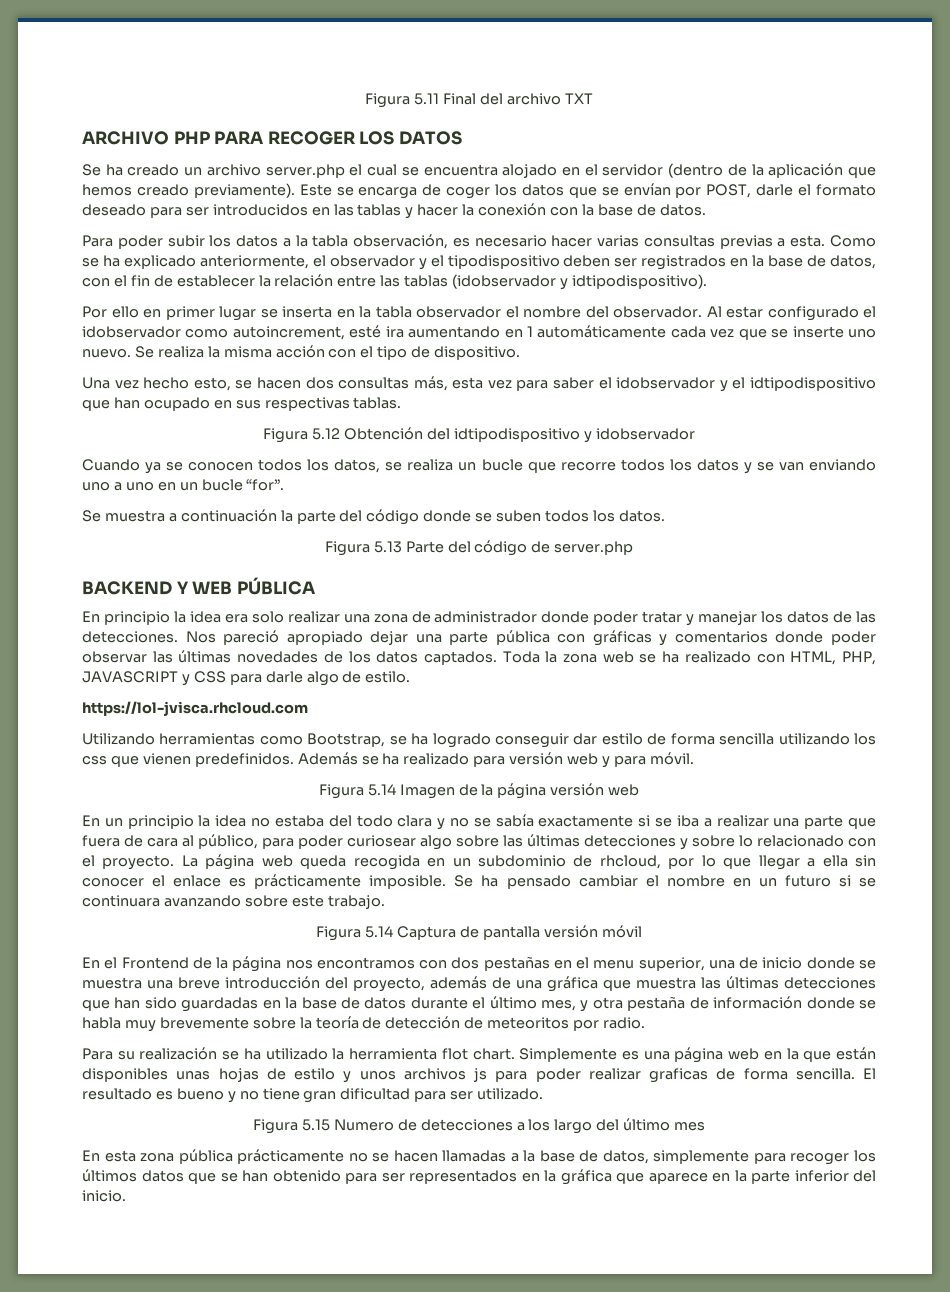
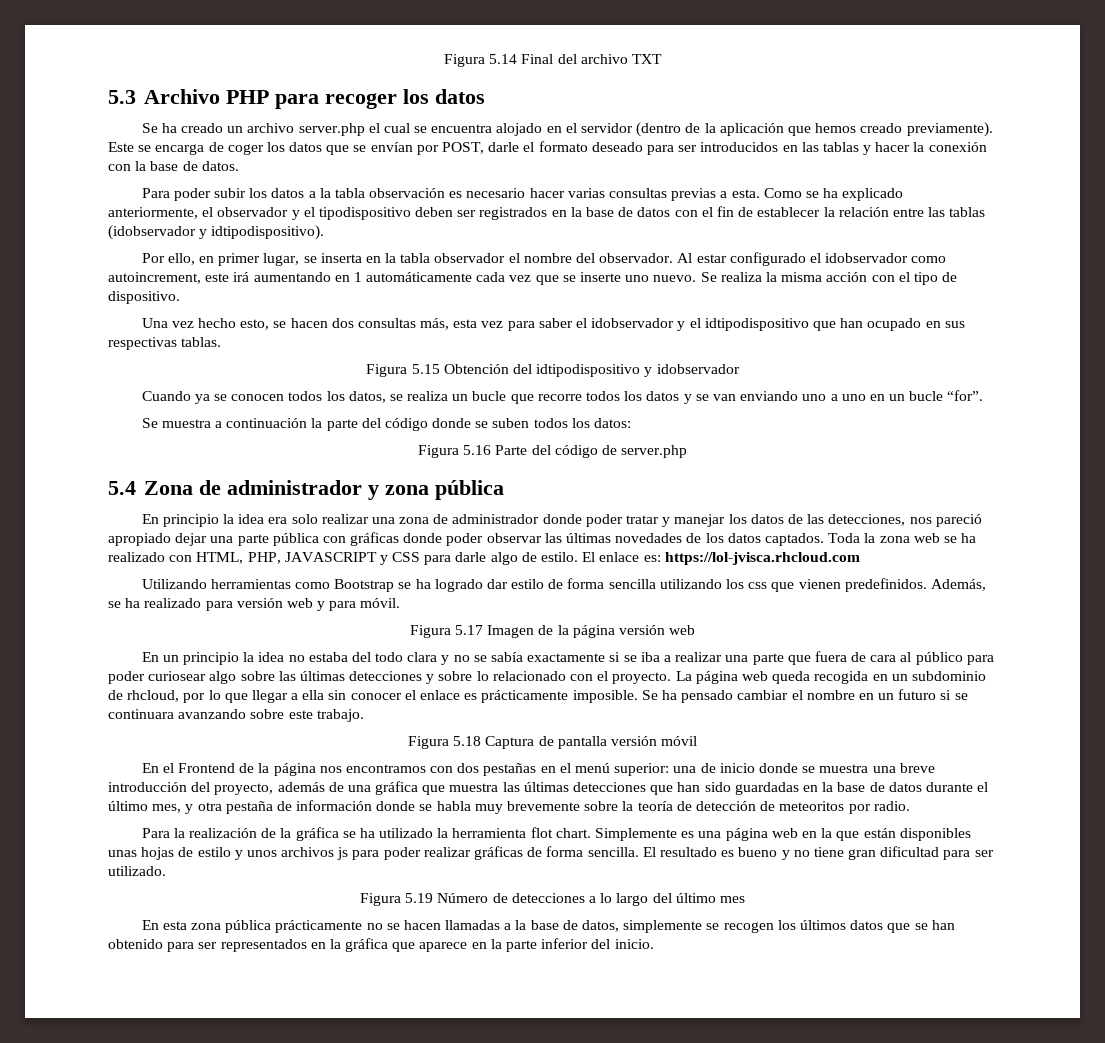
- Figura 5.11 Final del archivo TXT
+ Figura 5.14 Final del archivo TXT
- ARCHIVO PHP PARA RECOGER LOS DATOS
+ 5.3 Archivo PHP para recoger los datos
- Para poder subir los datos a la tabla observación, es necesario hacer varias consultas previas a esta.
+ Para poder subir los datos a la tabla observación es necesario hacer varias consultas previas a esta.
- Como se ha explicado anteriormente, el observador y el tipodispositivo deben ser registrados en la base de datos, con el fin de establecer la relación entre las tablas (idobservador y idtipodispositivo).
+ Como se ha explicado anteriormente, el observador y el tipodispositivo deben ser registrados en la base de datos con el fin de establecer la relación entre las tablas (idobservador y idtipodispositivo).
- Por ello en primer lugar se inserta en la tabla observador el nombre del observador.
+ Por ello, en primer lugar, se inserta en la tabla observador el nombre del observador.
- Al estar configurado el idobservador como autoincrement, esté ira aumentando en 1 automáticamente cada vez que se inserte uno nuevo.
+ Al estar configurado el idobservador como autoincrement, este irá aumentando en 1 automáticamente cada vez que se inserte uno nuevo.
- Figura 5.12 Obtención del idtipodispositivo y idobservador
+ Figura 5.15 Obtención del idtipodispositivo y idobservador
- Se muestra a continuación la parte del código donde se suben todos los datos.
- Figura 5.13 Parte del código de server.php
+ Se muestra a continuación la parte del código donde se suben todos los datos:
+ Figura 5.16 Parte del código de server.php
- BACKEND Y WEB PÚBLICA
+ 5.4 Zona de administrador y zona pública
- En principio la idea era solo realizar una zona de administrador donde poder tratar y manejar los datos de las detecciones. Nos pareció apropiado dejar una parte pública con gráficas y comentarios donde poder observar las últimas novedades de los datos captados.
+ En principio la idea era solo realizar una zona de administrador donde poder tratar y manejar los datos de las detecciones, nos pareció apropiado dejar una parte pública con gráficas donde poder observar las últimas novedades de los datos captados.
- Toda la zona web se ha realizado con HTML, PHP, JAVASCRIPT y CSS para darle algo de estilo.
- https://lol-jvisca.rhcloud.com
+ Toda la zona web se ha realizado con HTML, PHP, JAVASCRIPT y CSS para darle algo de estilo. El enlace es: https://lol-jvisca.rhcloud.com
- Utilizando herramientas como Bootstrap, se ha logrado conseguir dar estilo de forma sencilla utilizando los css que vienen predefinidos.
+ Utilizando herramientas como Bootstrap se ha logrado dar estilo de forma sencilla utilizando los css que vienen predefinidos.
- Además se ha realizado para versión web y para móvil.
+ Además, se ha realizado para versión web y para móvil.
- Figura 5.14 Imagen de la página versión web
+ Figura 5.17 Imagen de la página versión web
- En un principio la idea no estaba del todo clara y no se sabía exactamente si se iba a realizar una parte que fuera de cara al público, para poder curiosear algo sobre las últimas detecciones y sobre lo relacionado con el proyecto.
+ En un principio la idea no estaba del todo clara y no se sabía exactamente si se iba a realizar una parte que fuera de cara al público para poder curiosear algo sobre las últimas detecciones y sobre lo relacionado con el proyecto.
- Figura 5.14 Captura de pantalla versión móvil
+ Figura 5.18 Captura de pantalla versión móvil
- En el Frontend de la página nos encontramos con dos pestañas en el menu superior, una de inicio donde se muestra una breve introducción del proyecto, además de una gráfica que muestra las últimas detecciones que han sido guardadas en la base de datos durante el último mes, y otra pestaña de información donde se habla muy brevemente sobre la teoría de detección de meteoritos por radio.
+ En el Frontend de la página nos encontramos con dos pestañas en el menú superior: una de inicio donde se muestra una breve introducción del proyecto, además de una gráfica que muestra las últimas detecciones que han sido guardadas en la base de datos durante el último mes, y otra pestaña de información donde se habla muy brevemente sobre la teoría de detección de meteoritos por radio.
- Para su realización se ha utilizado la herramienta flot chart.
+ Para la realización de la gráfica se ha utilizado la herramienta flot chart.
- Simplemente es una página web en la que están disponibles unas hojas de estilo y unos archivos js para poder realizar graficas de forma sencilla.
+ Simplemente es una página web en la que están disponibles unas hojas de estilo y unos archivos js para poder realizar gráficas de forma sencilla.
- Figura 5.15 Numero de detecciones a los largo del último mes
+ Figura 5.19 Número de detecciones a lo largo del último mes
- En esta zona pública prácticamente no se hacen llamadas a la base de datos, simplemente para recoger los últimos datos que se han obtenido para ser representados en la gráfica que aparece en la parte inferior del inicio.
+ En esta zona pública prácticamente no se hacen llamadas a la base de datos, simplemente se recogen los últimos datos que se han obtenido para ser representados en la gráfica que aparece en la parte inferior del inicio.

